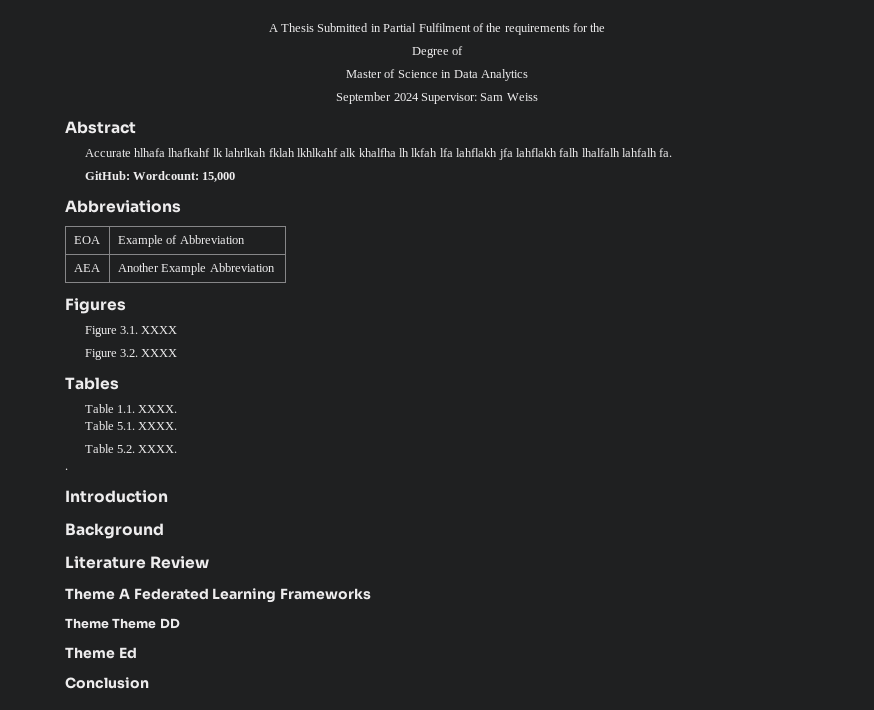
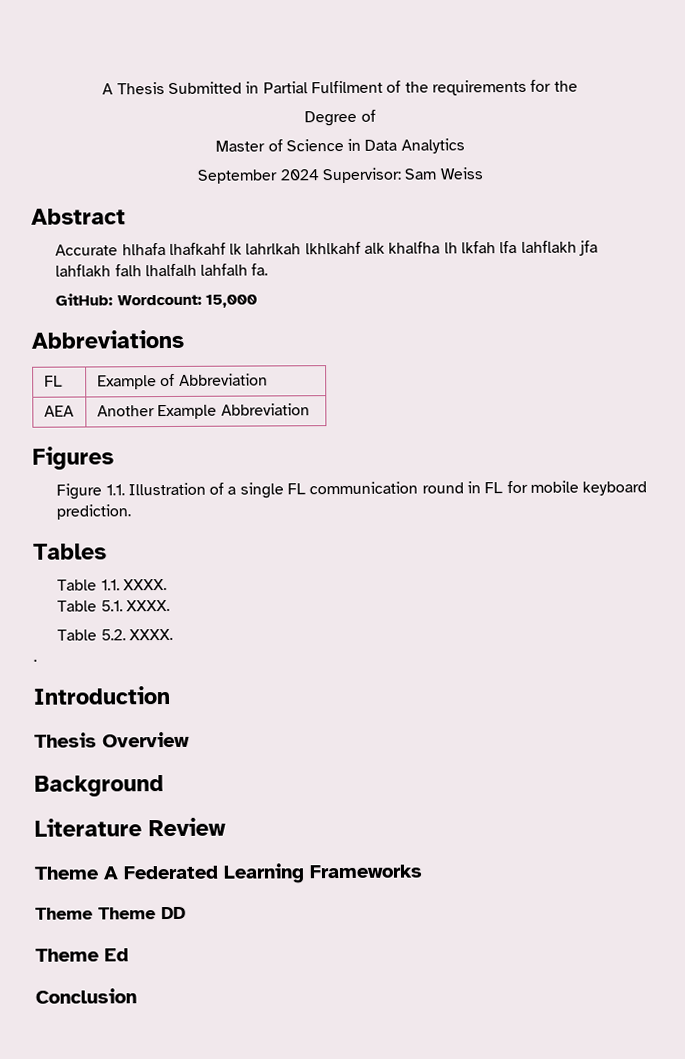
- Accurate hlhafa lhafkahf lk lahrlkah fklah lkhlkahf alk khalfha lh lkfah lfa lahflakh jfa lahflakh falh lhalfalh lahfalh fa.
+ Accurate hlhafa lhafkahf lk lahrlkah lkhlkahf alk khalfha lh lkfah lfa lahflakh jfa lahflakh falh lhalfalh lahfalh fa.
- EOA | Example of Abbreviation
+ FL | Example of Abbreviation
- Figure 3.1. XXXX
- Figure 3.2. XXXX
+ Figure 1.1. Illustration of a single FL communication round in FL for mobile keyboard prediction.
+ Thesis Overview

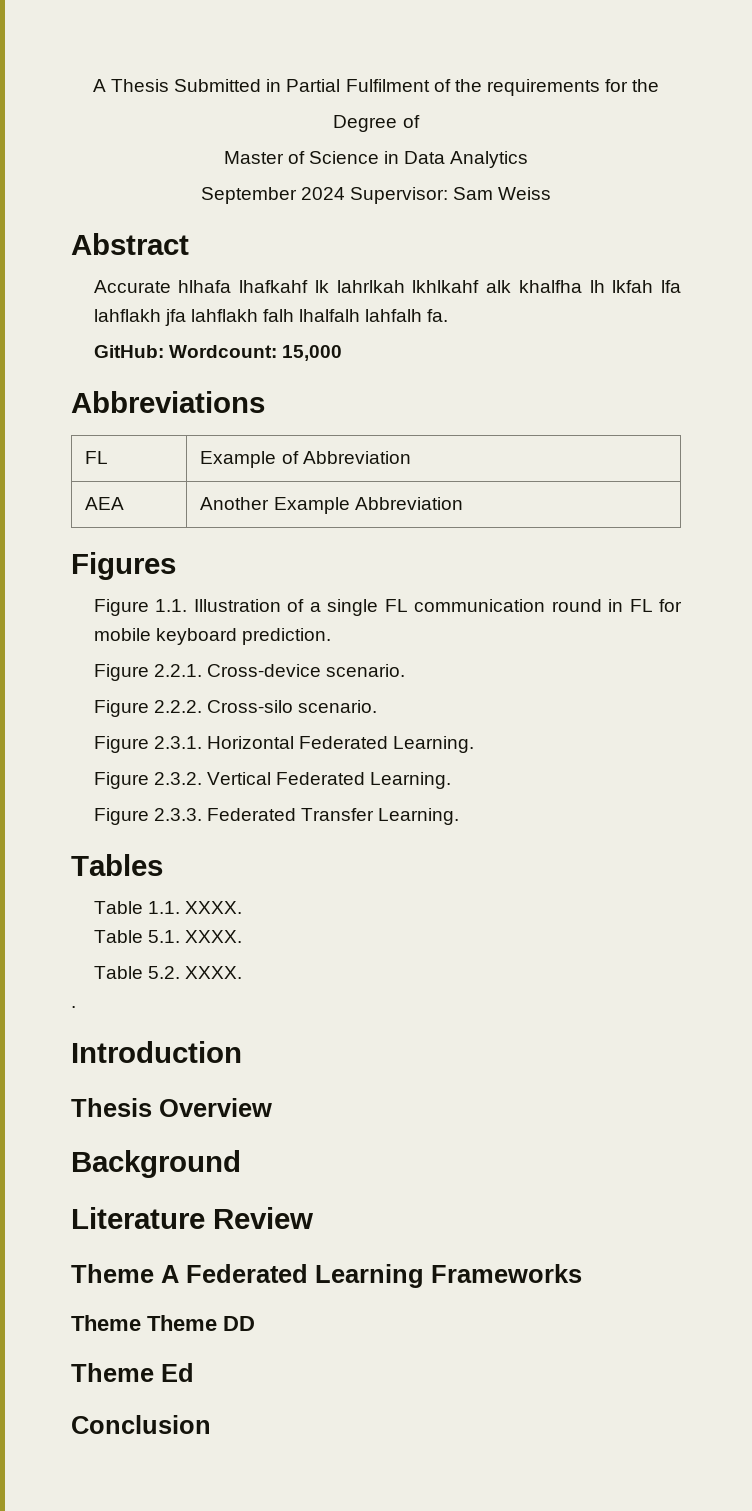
+ Figure 2.2.1. Cross-device scenario.
+ Figure 2.2.2. Cross-silo scenario.
+ Figure 2.3.1. Horizontal Federated Learning.
+ Figure 2.3.2. Vertical Federated Learning.
+ Figure 2.3.3. Federated Transfer Learning.

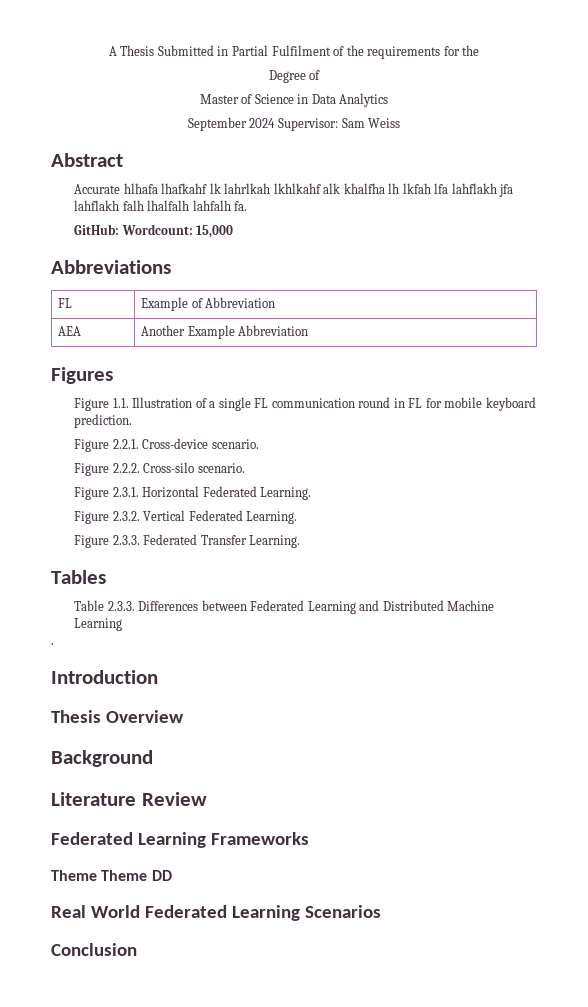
- Table 1.1. XXXX.
- Table 5.1. XXXX.
- Table 5.2. XXXX.
+ Table 2.3.3. Differences between Federated Learning and Distributed Machine Learning
- Theme A Federated Learning Frameworks
+ Federated Learning Frameworks
- Theme Ed
+ Real World Federated Learning Scenarios

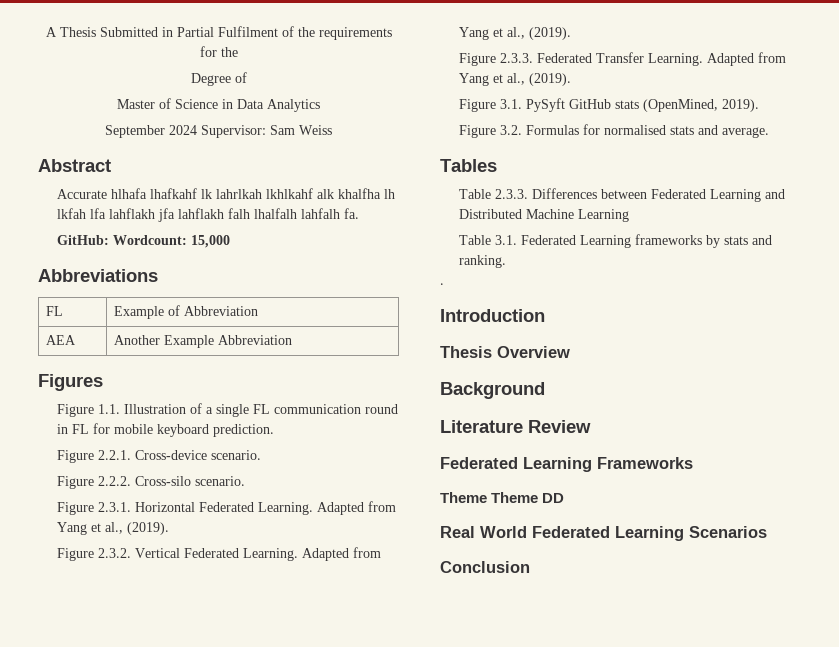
- Figure 2.3.1. Horizontal Federated Learning.
+ Figure 2.3.1. Horizontal Federated Learning. Adapted from Yang et al., (2019).
- Figure 2.3.2. Vertical Federated Learning.
+ Figure 2.3.2. Vertical Federated Learning. Adapted from Yang et al., (2019).
- Figure 2.3.3. Federated Transfer Learning.
+ Figure 2.3.3. Federated Transfer Learning. Adapted from Yang et al., (2019).
+ Figure 3.1. PySyft GitHub stats (OpenMined, 2019).
+ Figure 3.2. Formulas for normalised stats and average.
+ Table 3.1. Federated Learning frameworks by stats and ranking.

